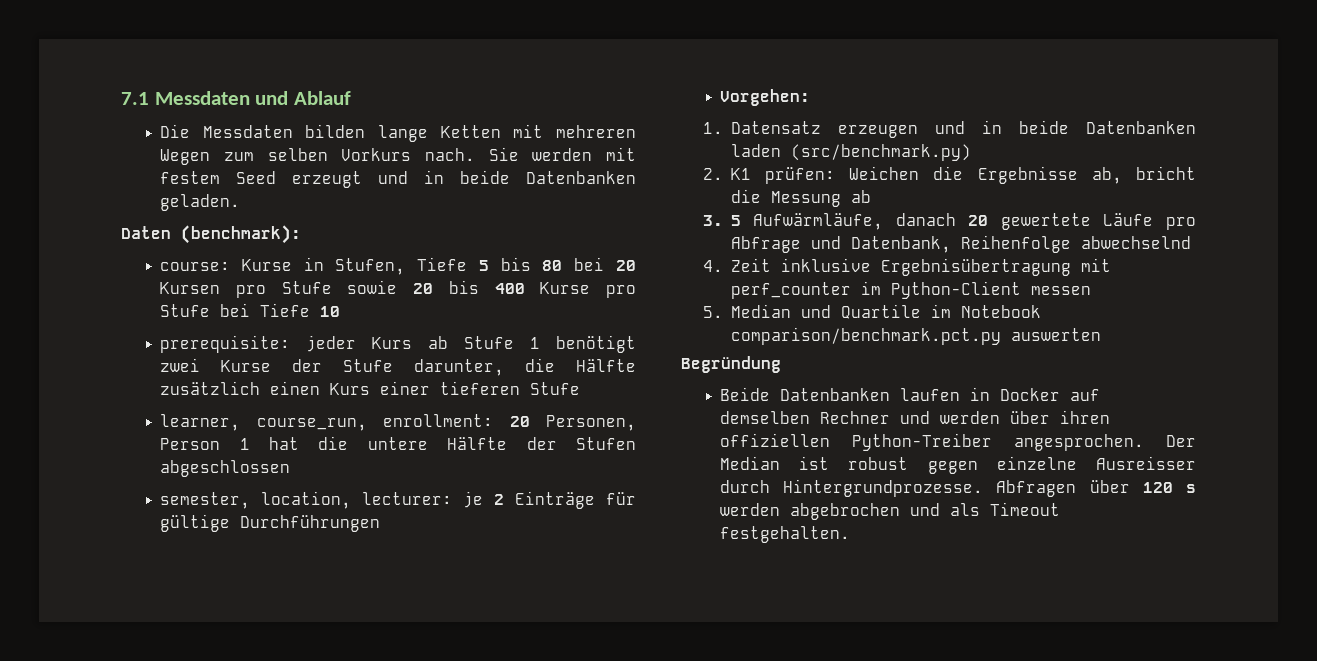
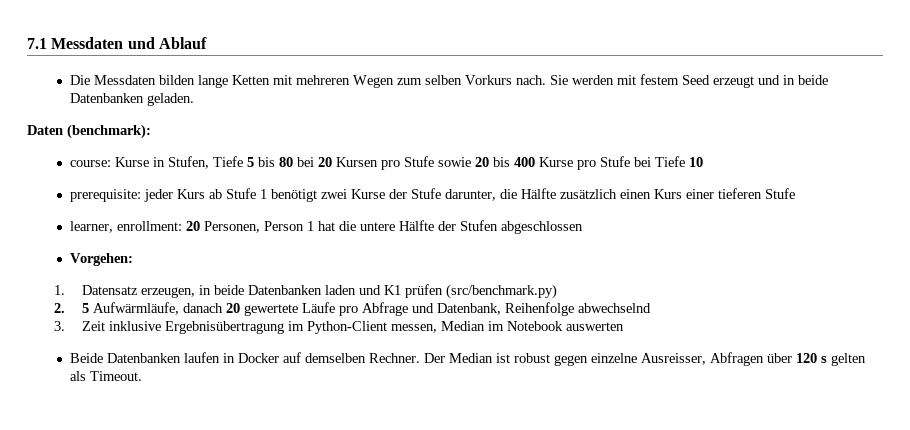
- learner, course_run, enrollment: 20 Personen, Person 1 hat die untere Hälfte der Stufen abgeschlossen
+ learner, enrollment: 20 Personen, Person 1 hat die untere Hälfte der Stufen abgeschlossen
- semester, location, lecturer: je 2 Einträge für gültige Durchführungen
- 1. Datensatz erzeugen und in beide Datenbanken laden (src/benchmark.py)
- 2. K1 prüfen: Weichen die Ergebnisse ab, bricht die Messung ab
- 3. 5 Aufwärmläufe, danach 20 gewertete Läufe pro Abfrage und Datenbank, Reihenfolge abwechselnd
+ 1. Datensatz erzeugen, in beide Datenbanken laden und K1 prüfen (src/benchmark.py)
+ 2. 5 Aufwärmläufe, danach 20 gewertete Läufe pro Abfrage und Datenbank, Reihenfolge abwechselnd
- 4. Zeit inklusive Ergebnisübertragung mit perf_counter im Python-Client messen
- 5. Median und Quartile im Notebook comparison/benchmark.pct.py auswerten
+ 3. Zeit inklusive Ergebnisübertragung im Python-Client messen, Median im Notebook auswerten
- Begründung
- Beide Datenbanken laufen in Docker auf demselben Rechner und werden über ihren offiziellen Python-Treiber angesprochen.
+ Beide Datenbanken laufen in Docker auf demselben Rechner.
- Der Median ist robust gegen einzelne Ausreisser durch Hintergrundprozesse. Abfragen über 120 s werden abgebrochen und als Timeout festgehalten.
+ Der Median ist robust gegen einzelne Ausreisser, Abfragen über 120 s gelten als Timeout.

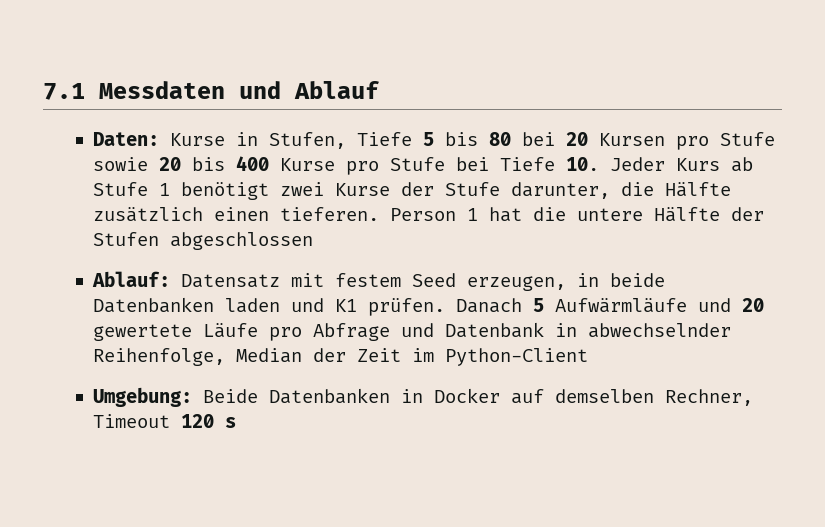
- Die Messdaten bilden lange Ketten mit mehreren Wegen zum selben Vorkurs nach. Sie werden mit festem Seed erzeugt und in beide Datenbanken geladen.
- Daten (benchmark):
- course: Kurse in Stufen, Tiefe 5 bis 80 bei 20 Kursen pro Stufe sowie 20 bis 400 Kurse pro Stufe bei Tiefe 10
- prerequisite: jeder Kurs ab Stufe 1 benötigt zwei Kurse der Stufe darunter, die Hälfte zusätzlich einen Kurs einer tieferen Stufe
- learner, enrollment: 20 Personen, Person 1 hat die untere Hälfte der Stufen abgeschlossen
+ Daten: Kurse in Stufen, Tiefe 5 bis 80 bei 20 Kursen pro Stufe sowie 20 bis 400 Kurse pro Stufe bei Tiefe 10. Jeder Kurs ab Stufe 1 benötigt zwei Kurse der Stufe darunter, die Hälfte zusätzlich einen tieferen. Person 1 hat die untere Hälfte der Stufen abgeschlossen
- Vorgehen:
- 1. Datensatz erzeugen, in beide Datenbanken laden und K1 prüfen (src/benchmark.py)
- 2. 5 Aufwärmläufe, danach 20 gewertete Läufe pro Abfrage und Datenbank, Reihenfolge abwechselnd
- 3. Zeit inklusive Ergebnisübertragung im Python-Client messen, Median im Notebook auswerten
- Beide Datenbanken laufen in Docker auf demselben Rechner. Der Median ist robust gegen einzelne Ausreisser, Abfragen über 120 s gelten als Timeout.
+ Ablauf: Datensatz mit festem Seed erzeugen, in beide Datenbanken laden und K1 prüfen. Danach 5 Aufwärmläufe und 20 gewertete Läufe pro Abfrage und Datenbank in abwechselnder Reihenfolge, Median der Zeit im Python-Client
+ Umgebung: Beide Datenbanken in Docker auf demselben Rechner, Timeout 120 s

